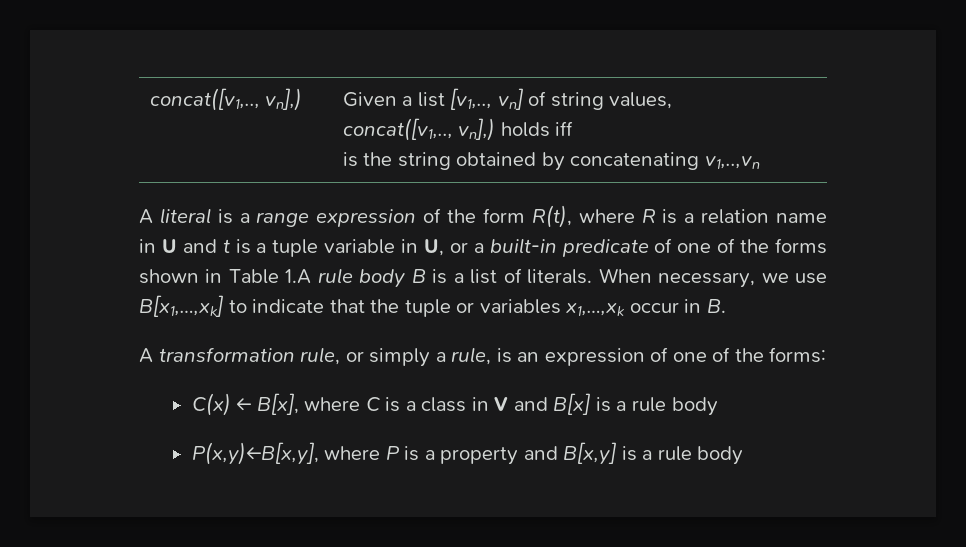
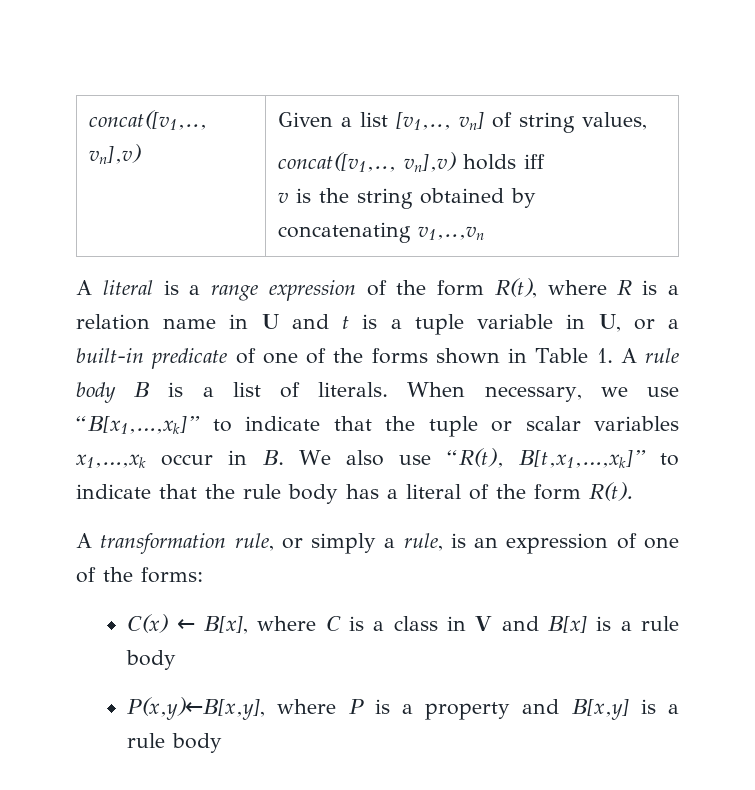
- concat([v1,.., vn],) | Given a list [v1,.., vn] of string values,
- concat([v1,.., vn],) holds iff
- is the string obtained by concatenating v1,..,vn
+ concat([v1,.., vn],v) | Given a list [v1,.., vn] of string values,
+ concat([v1,.., vn],v) holds iff
+ v is the string obtained by concatenating v1,..,vn
- A literal is a range expression of the form R(t), where R is a relation name in U and t is a tuple variable in U, or a built-in predicate of one of the forms shown in Table 1.A rule body B is a list of literals.
+ A literal is a range expression of the form R(t), where R is a relation name in U and t is a tuple variable in U, or a built-in predicate of one of the forms shown in Table 1. A rule body B is a list of literals.
- When necessary, we use B[x1,…,xk] to indicate that the tuple or variables x1,…,xk occur in B.
+ When necessary, we use “B[x1,…,xk]” to indicate that the tuple or scalar variables x1,…,xk occur in B. We also use “R(t), B[t,x1,…,xk]” to indicate that the rule body has a literal of the form R(t).

